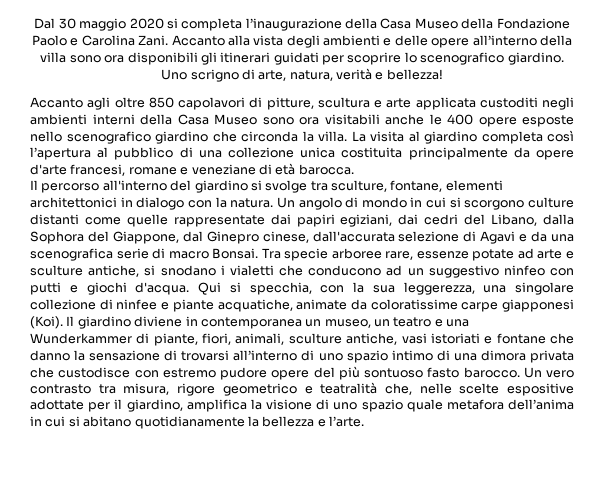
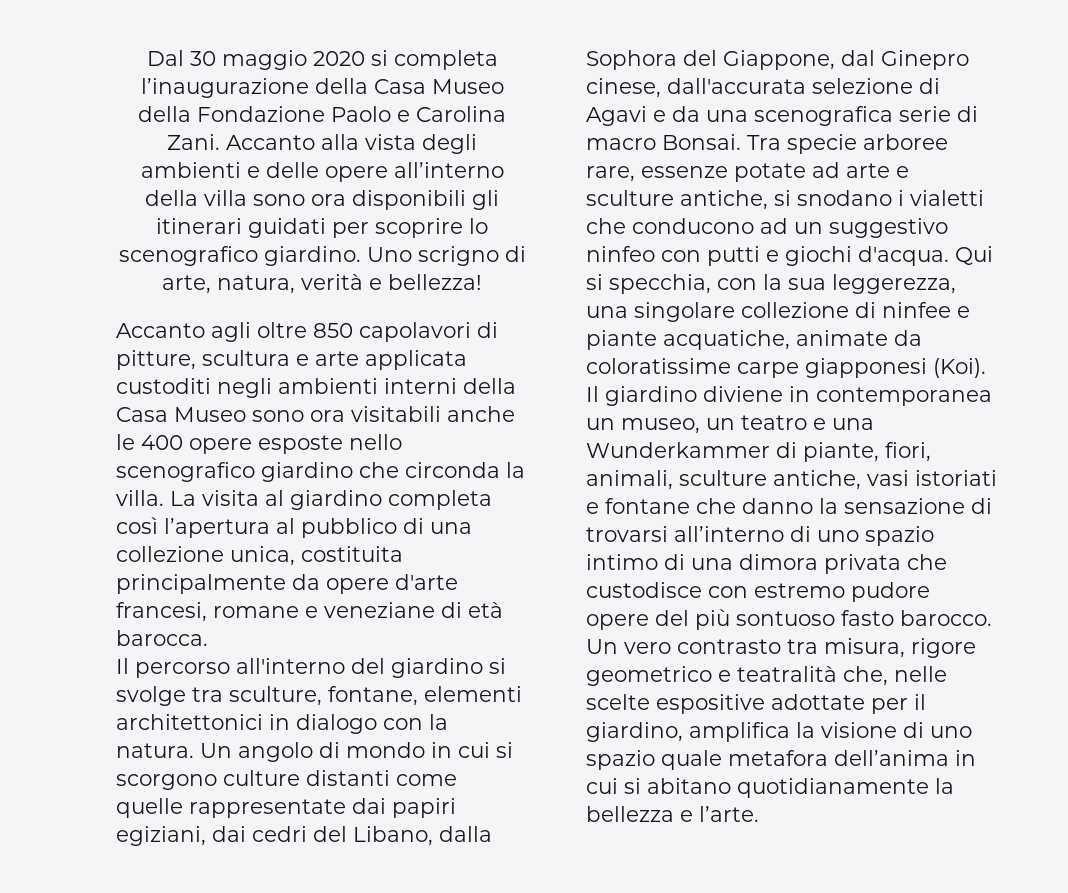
- La visita al giardino completa così l’apertura al pubblico di una collezione unica costituita principalmente da opere d'arte francesi, romane e veneziane di età barocca.
+ La visita al giardino completa così l’apertura al pubblico di una collezione unica, costituita principalmente da opere d'arte francesi, romane e veneziane di età barocca.

